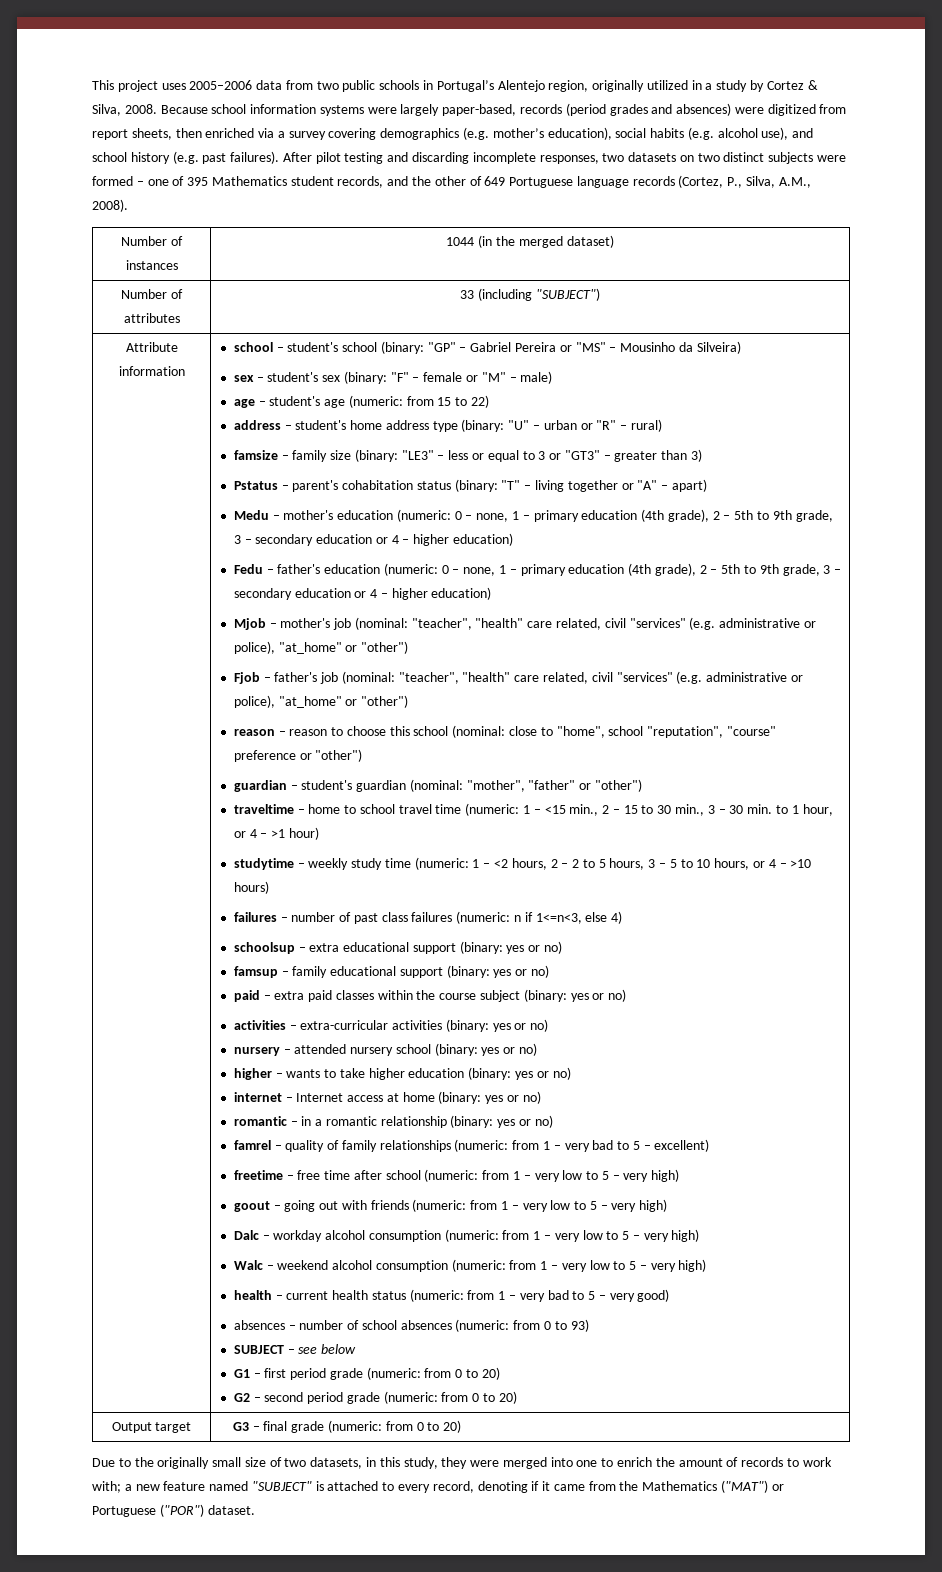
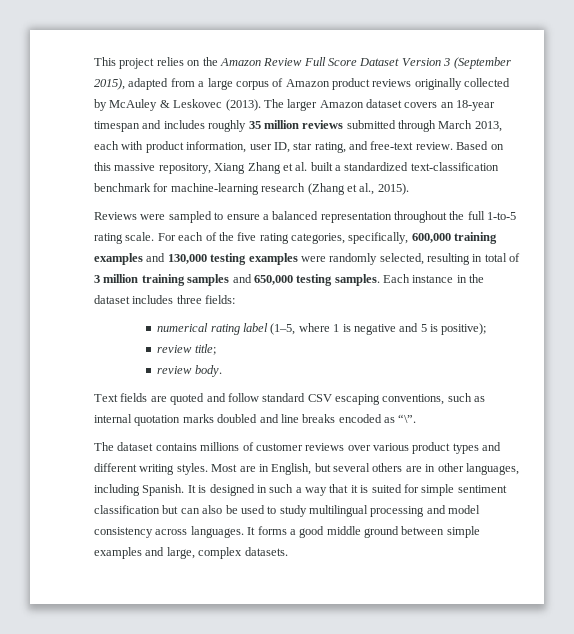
- This project uses 2005–2006 data from two public schools in Portugal’s Alentejo region, originally utilized in a study by Cortez & Silva, 2008. Because school information systems were largely paper-based, records (period grades and absences) were digitized from report sheets, then enriched via a survey covering demographics (e.g. mother’s education), social habits (e.g. alcohol use), and school history (e.g. past failures). After pilot testing and discarding incomplete responses, two datasets on two distinct subjects were formed – one of 395 Mathematics student records, and the other of 649 Portuguese language records (Cortez, P., Silva, A.M., 2008).
- Number of instances | 1044 (in the merged dataset)
- Number of attributes | 33 (including "SUBJECT")
- Attribute information | school – student's school (binary: "GP" – Gabriel Pereira or "MS" – Mousinho da Silveira)
- sex – student's sex (binary: "F" – female or "M" – male)
- age – student's age (numeric: from 15 to 22)
- address – student's home address type (binary: "U" – urban or "R" – rural)
- famsize – family size (binary: "LE3" – less or equal to 3 or "GT3" – greater than 3)
- Pstatus – parent's cohabitation status (binary: "T" – living together or "A" – apart)
- Medu – mother's education (numeric: 0 – none, 1 – primary education (4th grade), 2 – 5th to 9th grade, 3 – secondary education or 4 – higher education)
- Fedu – father's education (numeric: 0 – none, 1 – primary education (4th grade), 2 – 5th to 9th grade, 3 – secondary education or 4 – higher education)
- Mjob – mother's job (nominal: "teacher", "health" care related, civil "services" (e.g. administrative or police), "at_home" or "other")
- Fjob – father's job (nominal: "teacher", "health" care related, civil "services" (e.g. administrative or police), "at_home" or "other")
- reason – reason to choose this school (nominal: close to "home", school "reputation", "course" preference or "other")
- guardian – student's guardian (nominal: "mother", "father" or "other")
- traveltime – home to school travel time (numeric: 1 – <15 min., 2 – 15 to 30 min., 3 – 30 min. to 1 hour, or 4 – >1 hour)
- studytime – weekly study time (numeric: 1 – <2 hours, 2 – 2 to 5 hours, 3 – 5 to 10 hours, or 4 – >10 hours)
- failures – number of past class failures (numeric: n if 1<=n<3, else 4)
- schoolsup – extra educational support (binary: yes or no)
- famsup – family educational support (binary: yes or no)
- paid – extra paid classes within the course subject (binary: yes or no)
- activities – extra-curricular activities (binary: yes or no)
- nursery – attended nursery school (binary: yes or no)
- higher – wants to take higher education (binary: yes or no)
- internet – Internet access at home (binary: yes or no)
- romantic – in a romantic relationship (binary: yes or no)
- famrel – quality of family relationships (numeric: from 1 – very bad to 5 – excellent)
- freetime – free time after school (numeric: from 1 – very low to 5 – very high)
- goout – going out with friends (numeric: from 1 – very low to 5 – very high)
- Dalc – workday alcohol consumption (numeric: from 1 – very low to 5 – very high)
- Walc – weekend alcohol consumption (numeric: from 1 – very low to 5 – very high)
- health – current health status (numeric: from 1 – very bad to 5 – very good)
- absences – number of school absences (numeric: from 0 to 93)
- SUBJECT – see below
- G1 – first period grade (numeric: from 0 to 20)
- G2 – second period grade (numeric: from 0 to 20)
- Output target | G3 – final grade (numeric: from 0 to 20)
- Due to the originally small size of two datasets, in this study, they were merged into one to enrich the amount of records to work with; a new feature named "SUBJECT" is attached to every record, denoting if it came from the Mathematics ("MAT") or Portuguese ("POR") dataset.
+ This project relies on the Amazon Review Full Score Dataset Version 3 (September 2015), adapted from a large corpus of Amazon product reviews originally collected by McAuley & Leskovec (2013). The larger Amazon dataset covers an 18-year timespan and includes roughly 35 million reviews submitted through March 2013, each with product information, user ID, star rating, and free-text review. Based on this massive repository, Xiang Zhang et al. built a standardized text-classification benchmark for machine-learning research (Zhang et al., 2015).
+ Reviews were sampled to ensure a balanced representation throughout the full 1-to-5 rating scale. For each of the five rating categories, specifically, 600,000 training examples and 130,000 testing examples were randomly selected, resulting in total of 3 million training samples and 650,000 testing samples. Each instance in the dataset includes three fields:
+ numerical rating label (1–5, where 1 is negative and 5 is positive);
+ review title;
+ review body.
+ Text fields are quoted and follow standard CSV escaping conventions, such as internal quotation marks doubled and line breaks encoded as “\”.
+ The dataset contains millions of customer reviews over various product types and different writing styles. Most are in English, but several others are in other languages, including Spanish. It is designed in such a way that it is suited for simple sentiment classification but can also be used to study multilingual processing and model consistency across languages. It forms a good middle ground between simple examples and large, complex datasets.

